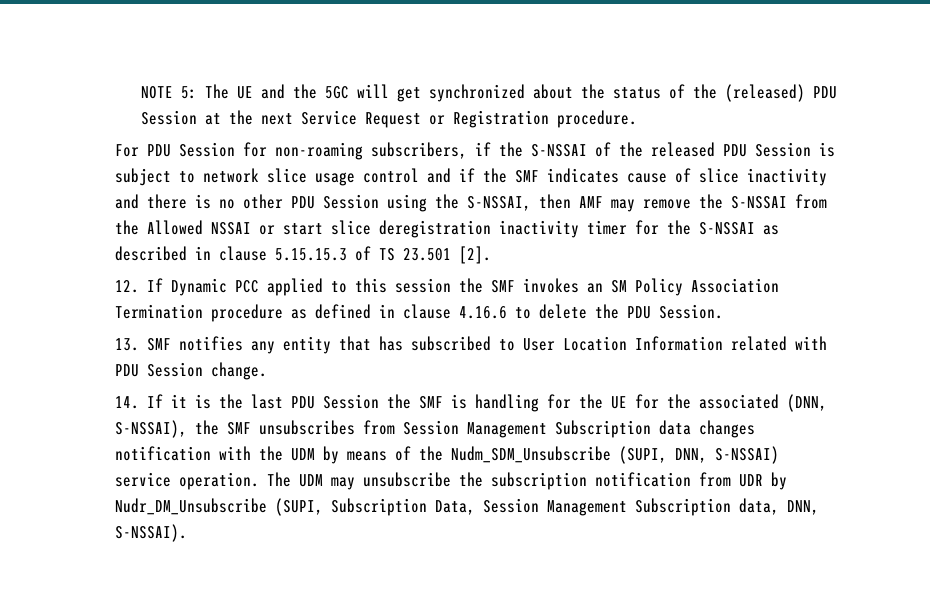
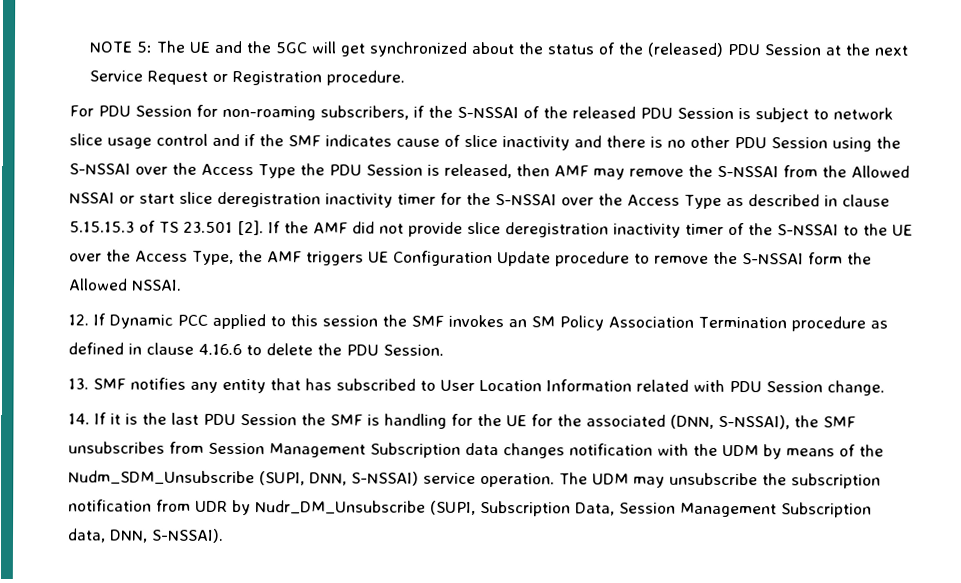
- For PDU Session for non-roaming subscribers, if the S-NSSAI of the released PDU Session is subject to network slice usage control and if the SMF indicates cause of slice inactivity and there is no other PDU Session using the S-NSSAI, then AMF may remove the S-NSSAI from the Allowed NSSAI or start slice deregistration inactivity timer for the S-NSSAI as described in clause 5.15.15.3 of TS 23.501 [2].
+ For PDU Session for non-roaming subscribers, if the S-NSSAI of the released PDU Session is subject to network slice usage control and if the SMF indicates cause of slice inactivity and there is no other PDU Session using the S-NSSAI over the Access Type the PDU Session is released, then AMF may remove the S-NSSAI from the Allowed NSSAI or start slice deregistration inactivity timer for the S-NSSAI over the Access Type as described in clause 5.15.15.3 of TS 23.501 [2]. If the AMF did not provide slice deregistration inactivity timer of the S-NSSAI to the UE over the Access Type, the AMF triggers UE Configuration Update procedure to remove the S-NSSAI form the Allowed NSSAI.

